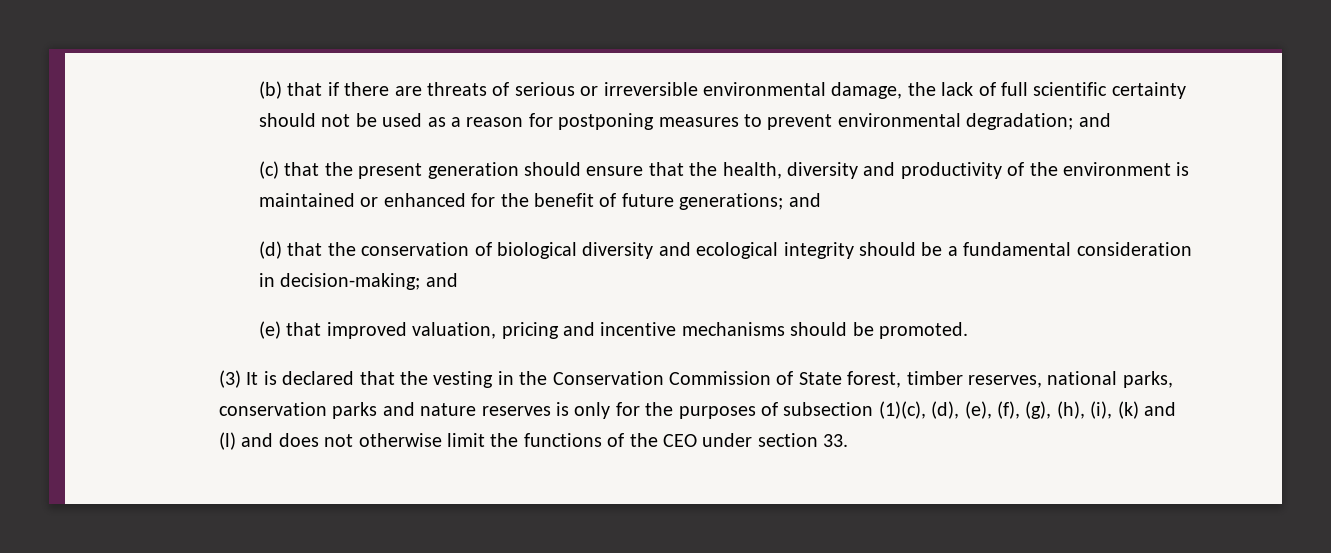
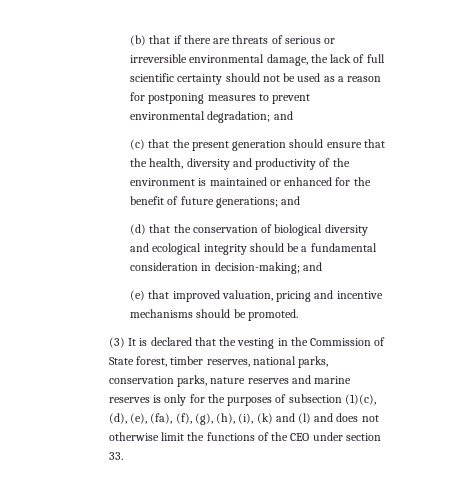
- (3) It is declared that the vesting in the Conservation Commission of State forest, timber reserves, national parks, conservation parks and nature reserves is only for the purposes of subsection (1)(c), (d), (e), (f), (g), (h), (i), (k) and (l) and does not otherwise limit the functions of the CEO under section 33.
+ (3) It is declared that the vesting in the Commission of State forest, timber reserves, national parks, conservation parks, nature reserves and marine reserves is only for the purposes of subsection (1)(c), (d), (e), (fa), (f), (g), (h), (i), (k) and (l) and does not otherwise limit the functions of the CEO under section 33.

